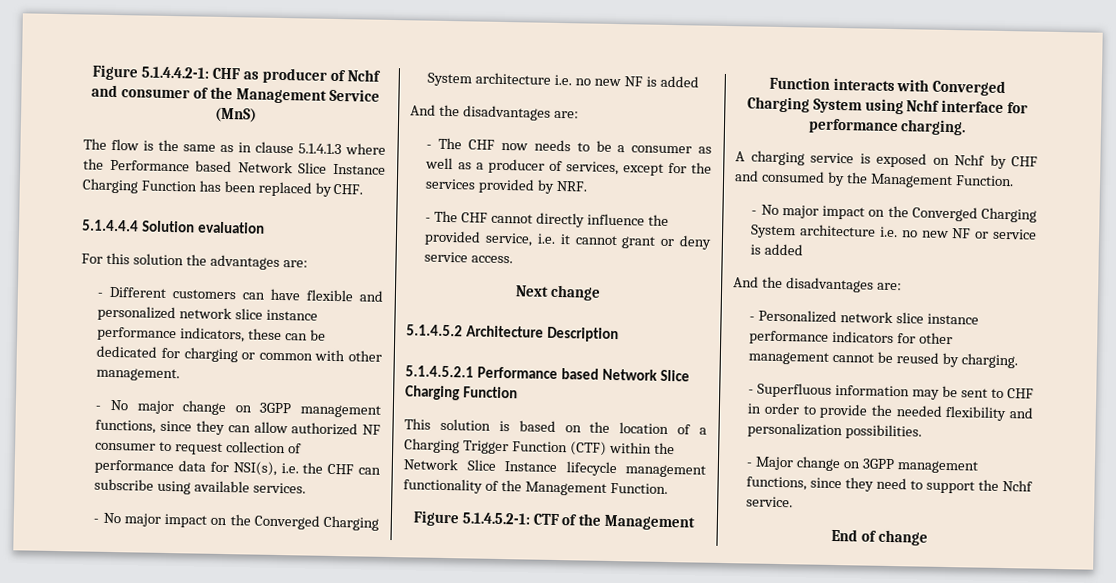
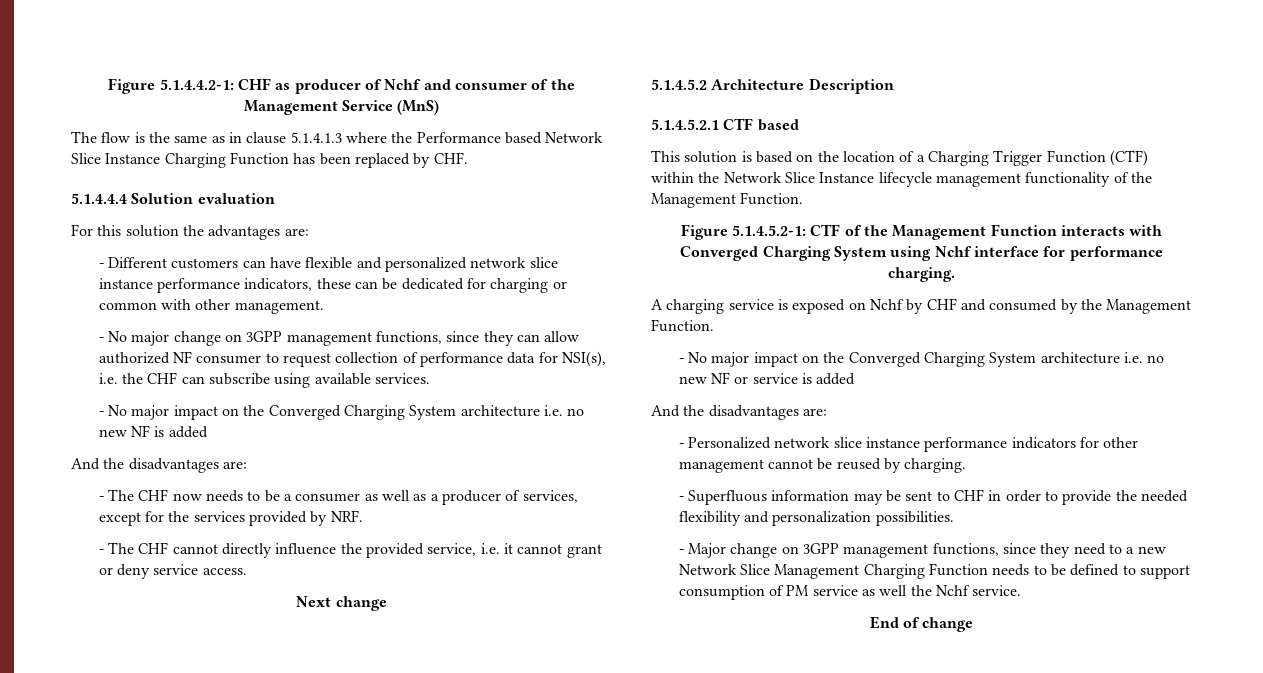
- 5.1.4.5.2.1 Performance based Network Slice Charging Function
+ 5.1.4.5.2.1 CTF based
- - Major change on 3GPP management functions, since they need to support the Nchf service.
+ - Major change on 3GPP management functions, since they need to a new Network Slice Management Charging Function needs to be defined to support consumption of PM service as well the Nchf service.

